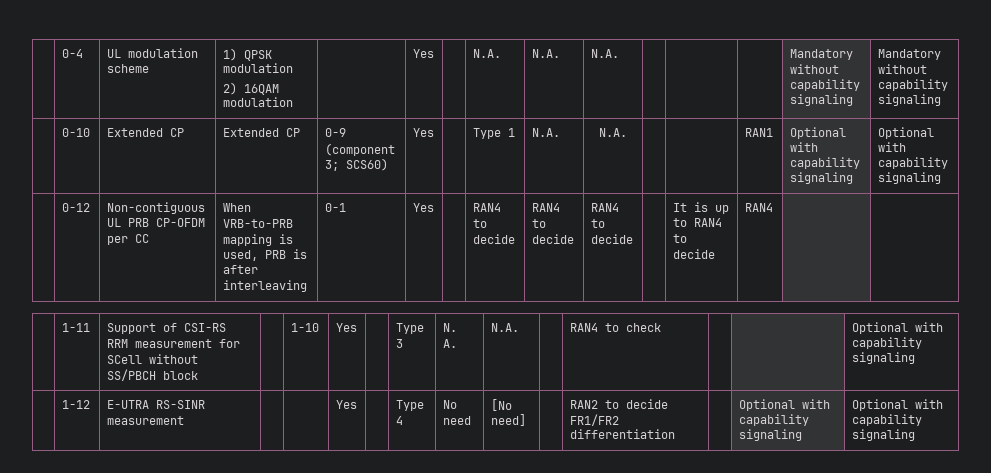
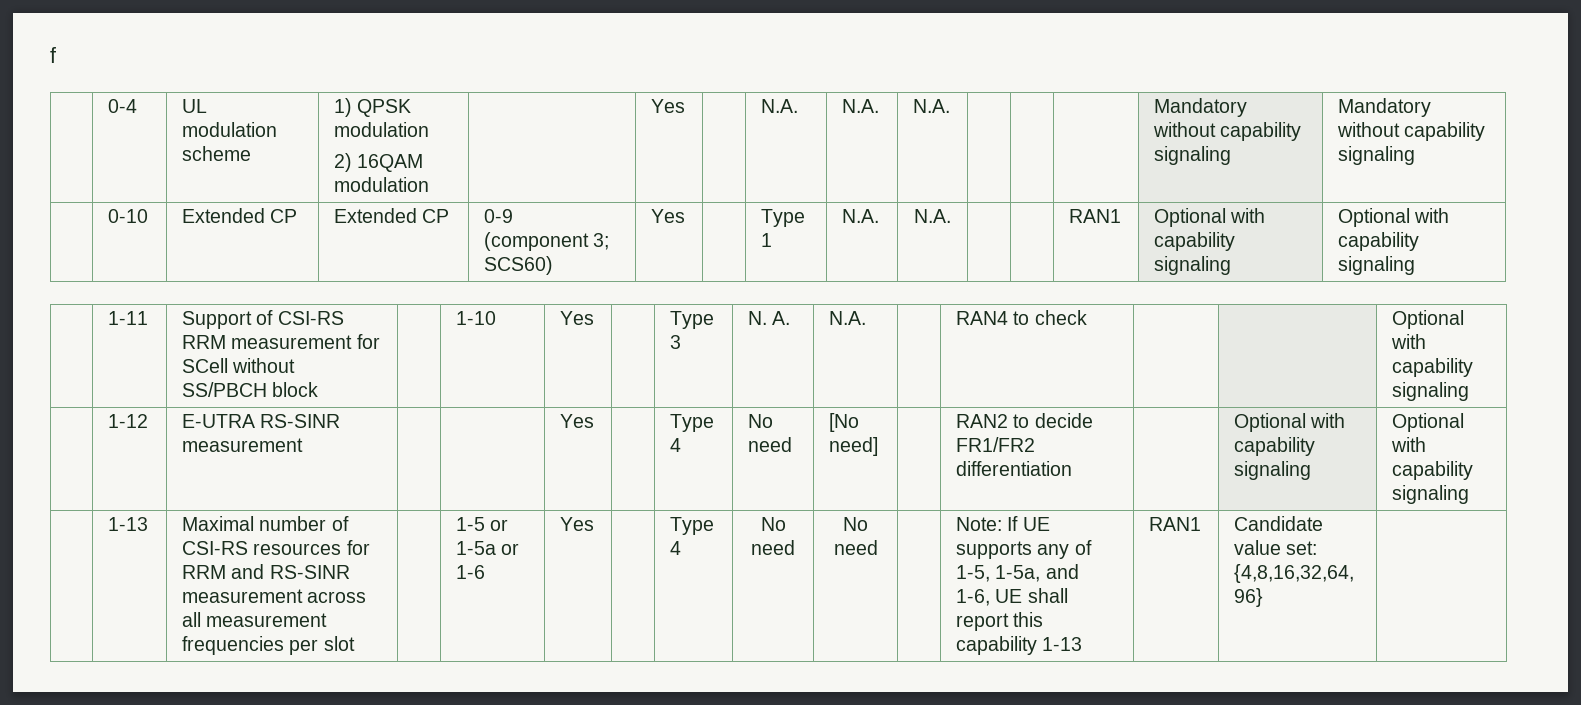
+ f
- | 0-12 | Non-contiguous UL PRB CP-OFDM per CC | When VRB-to-PRB mapping is used, PRB is after interleaving | 0-1 | Yes | | RAN4 to decide | RAN4 to decide | RAN4 to decide | | It is up to RAN4 to decide | RAN4 | |
+ 1-13 | Maximal number of CSI-RS resources for RRM and RS-SINR measurement across all measurement frequencies per slot | | 1-5 or 1-5a or 1-6 | Yes | | Type 4 | No need | No need | | Note: If UE supports any of 1-5, 1-5a, and 1-6, UE shall report this capability 1-13 | RAN1 | Candidate value set: {4,8,16,32,64, 96}

